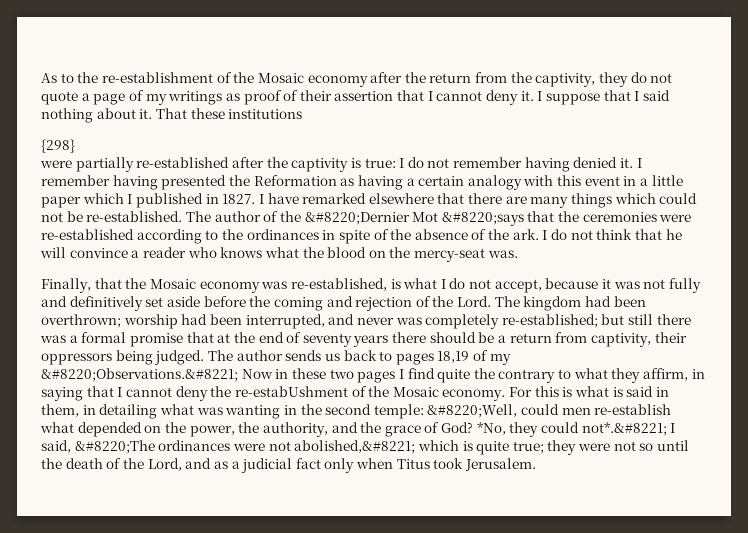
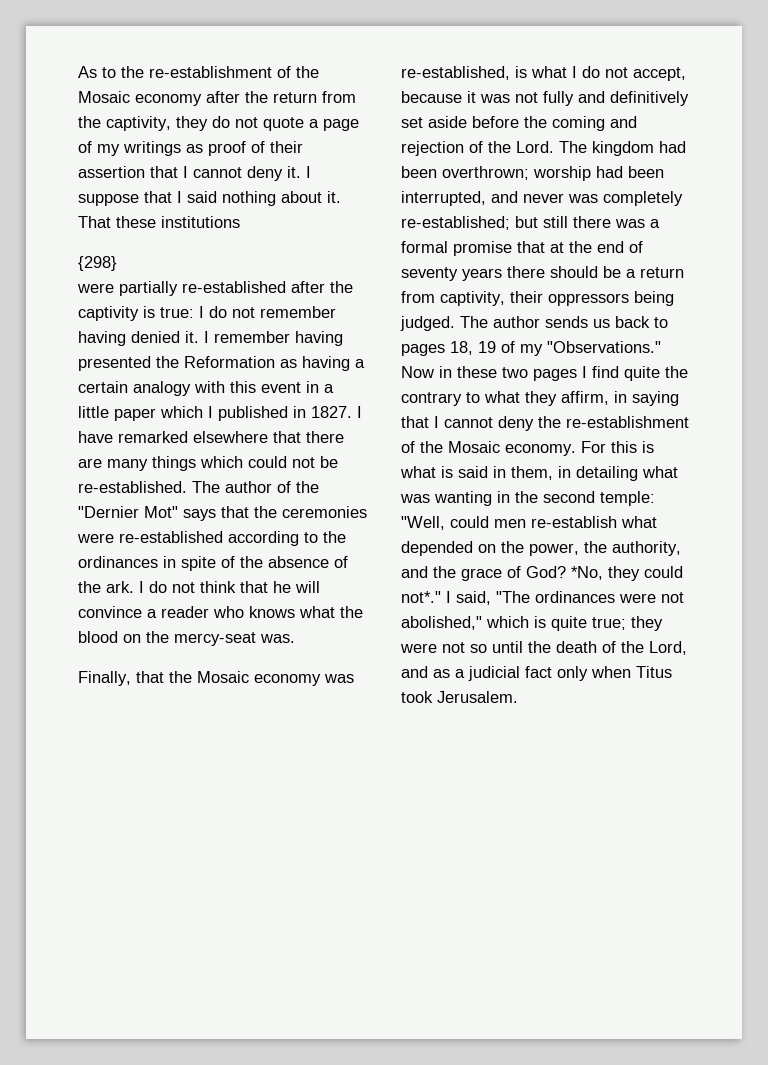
- The author of the &#8220;Dernier Mot &#8220;says that the ceremonies were re-established according to the ordinances in spite of the absence of the ark.
+ The author of the "Dernier Mot" says that the ceremonies were re-established according to the ordinances in spite of the absence of the ark.
- The author sends us back to pages 18,19 of my &#8220;Observations.&#8221; Now in these two pages I find quite the contrary to what they affirm, in saying that I cannot deny the re-estabUshment of the Mosaic economy.
+ The author sends us back to pages 18, 19 of my "Observations." Now in these two pages I find quite the contrary to what they affirm, in saying that I cannot deny the re-establishment of the Mosaic economy.
- For this is what is said in them, in detailing what was wanting in the second temple: &#8220;Well, could men re-establish what depended on the power, the authority, and the grace of God?
+ For this is what is said in them, in detailing what was wanting in the second temple: "Well, could men re-establish what depended on the power, the authority, and the grace of God?
- *No, they could not*.&#8221; I said, &#8220;The ordinances were not abolished,&#8221; which is quite true; they were not so until the death of the Lord, and as a judicial fact only when Titus took Jerusalem.
+ *No, they could not*." I said, "The ordinances were not abolished," which is quite true; they were not so until the death of the Lord, and as a judicial fact only when Titus took Jerusalem.

